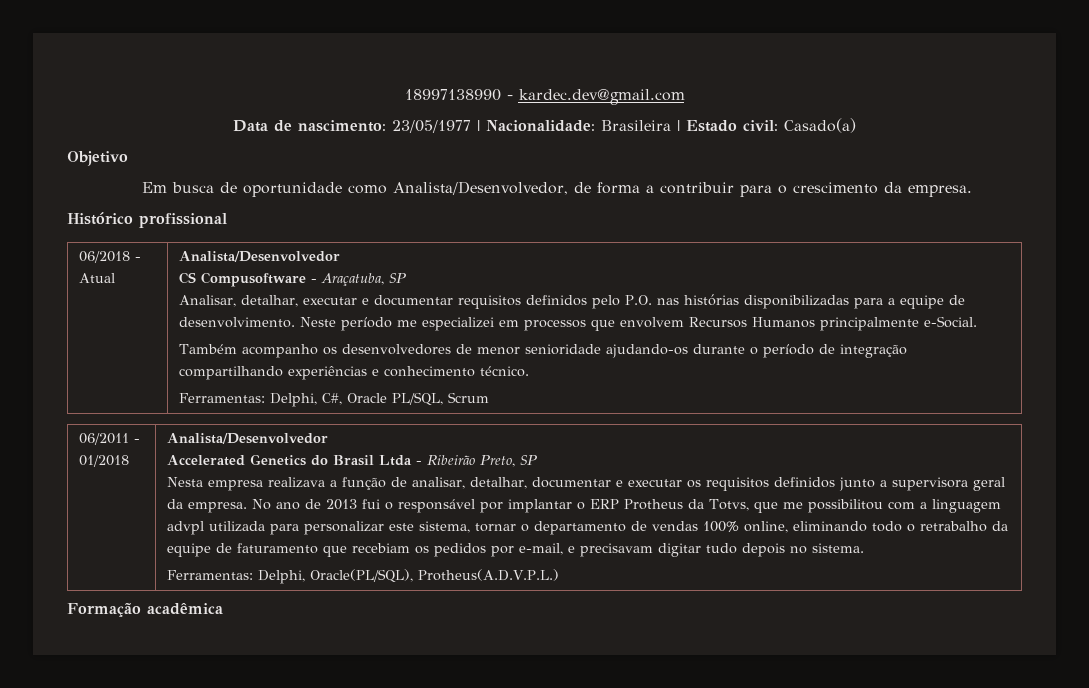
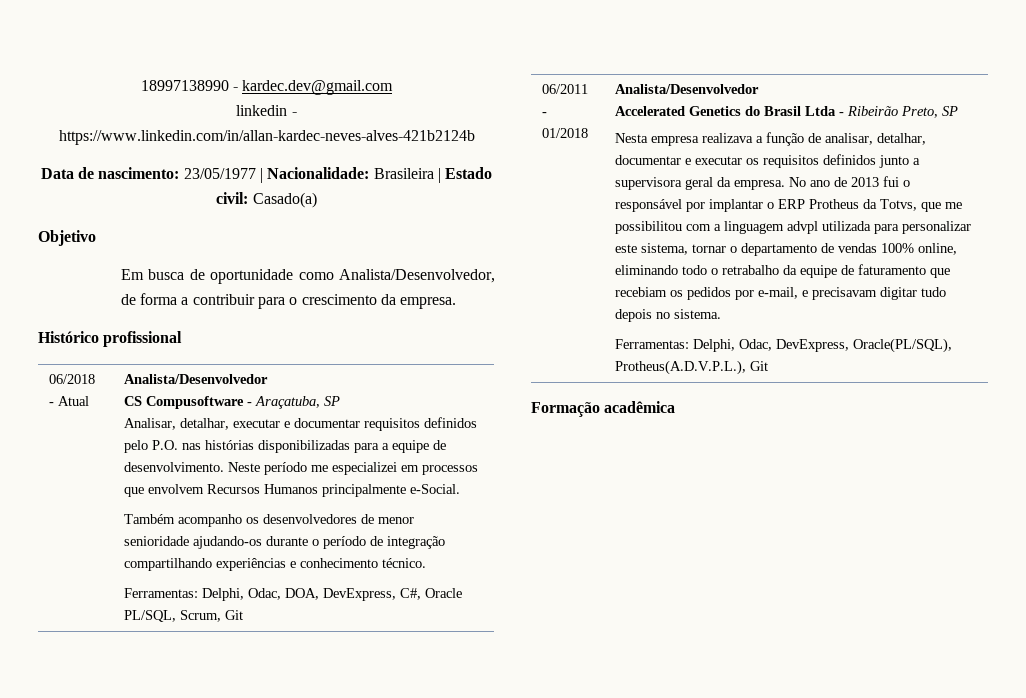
+ linkedin - https://www.linkedin.com/in/allan-kardec-neves-alves-421b2124b
- Ferramentas: Delphi, C#, Oracle PL/SQL, Scrum
+ Ferramentas: Delphi, Odac, DOA, DevExpress, C#, Oracle PL/SQL, Scrum, Git
- Ferramentas: Delphi, Oracle(PL/SQL), Protheus(A.D.V.P.L.)
+ Ferramentas: Delphi, Odac, DevExpress, Oracle(PL/SQL), Protheus(A.D.V.P.L.), Git

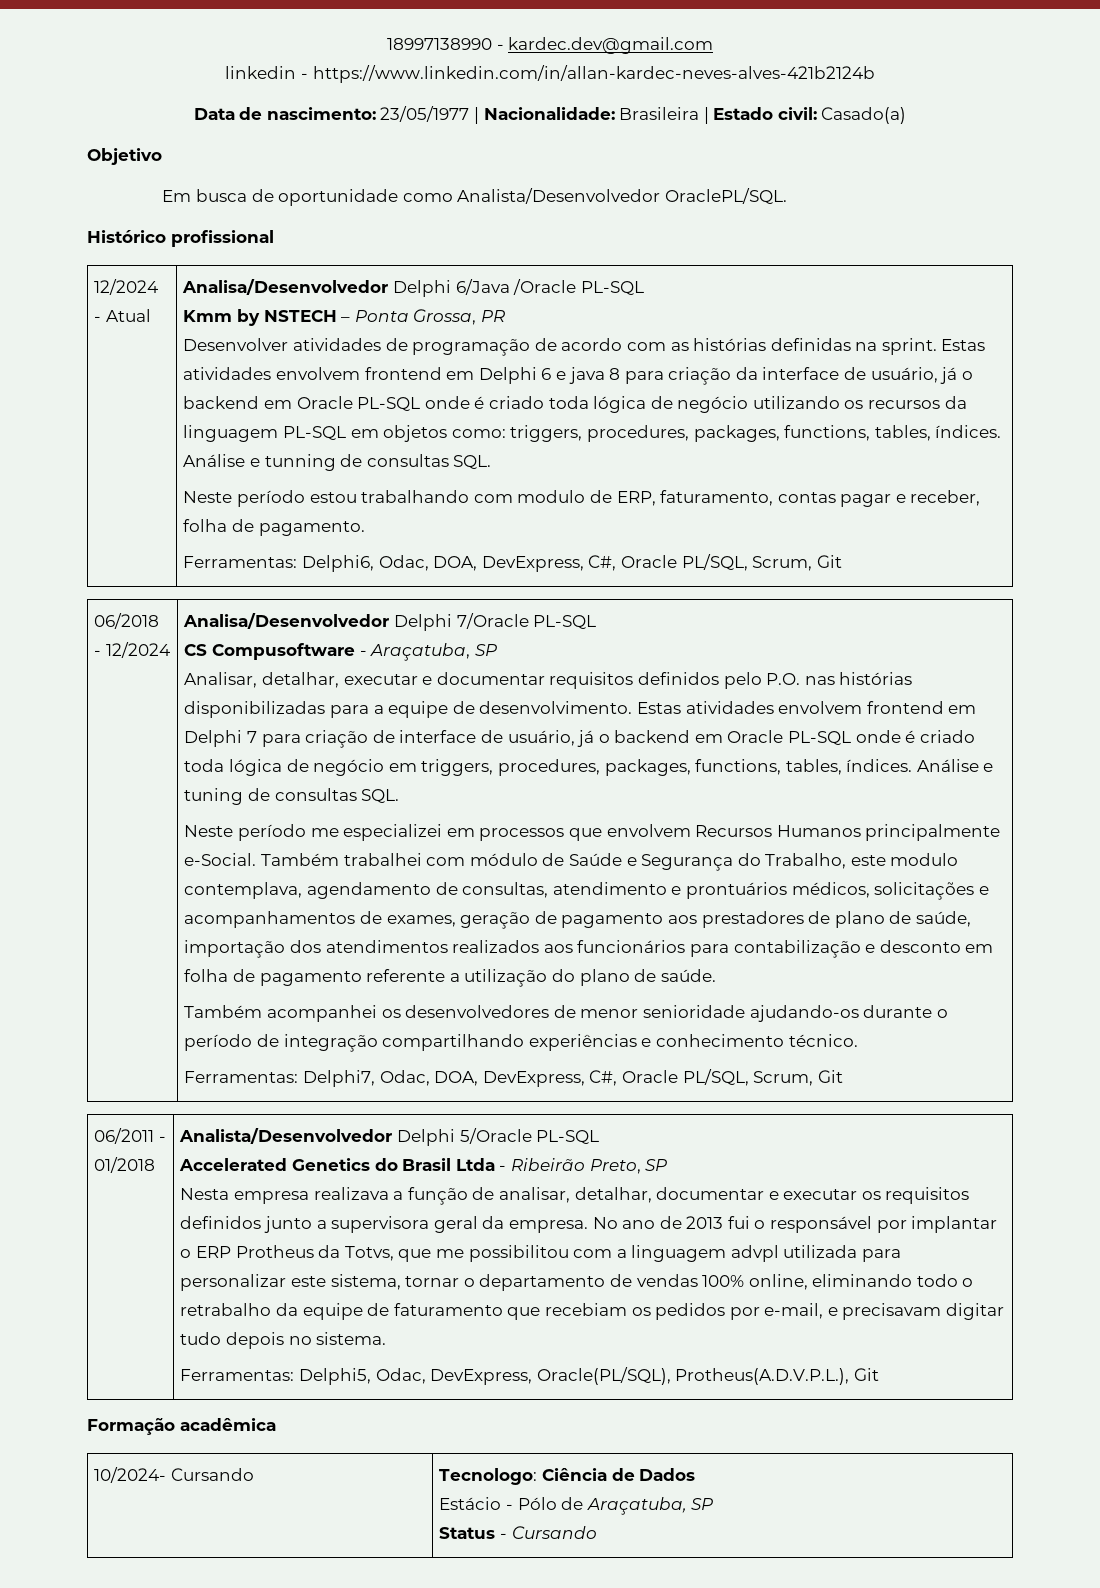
- Em busca de oportunidade como Analista/Desenvolvedor, de forma a contribuir para o crescimento da empresa.
+ Em busca de oportunidade como Analista/Desenvolvedor OraclePL/SQL.
- 06/2018 - Atual | Analista/Desenvolvedor
+ 12/2024 - Atual | Analisa/Desenvolvedor Delphi 6/Java /Oracle PL-SQL
+ Kmm by NSTECH – Ponta Grossa, PR
+ Desenvolver atividades de programação de acordo com as histórias definidas na sprint. Estas atividades envolvem frontend em Delphi 6 e java 8 para criação da interface de usuário, já o backend em Oracle PL-SQL onde é criado toda lógica de negócio utilizando os recursos da linguagem PL-SQL em objetos como: triggers, procedures, packages, functions, tables, índices. Análise e tunning de consultas SQL.
+ Neste período estou trabalhando com modulo de ERP, faturamento, contas pagar e receber, folha de pagamento.
+ Ferramentas: Delphi6, Odac, DOA, DevExpress, C#, Oracle PL/SQL, Scrum, Git
+ 06/2018 - 12/2024 | Analisa/Desenvolvedor Delphi 7/Oracle PL-SQL
- Analisar, detalhar, executar e documentar requisitos definidos pelo P.O. nas histórias disponibilizadas para a equipe de desenvolvimento. Neste período me especializei em processos que envolvem Recursos Humanos principalmente e-Social.
- Também acompanho os desenvolvedores de menor senioridade ajudando-os durante o período de integração compartilhando experiências e conhecimento técnico.
+ Analisar, detalhar, executar e documentar requisitos definidos pelo P.O. nas histórias disponibilizadas para a equipe de desenvolvimento. Estas atividades envolvem frontend em Delphi 7 para criação de interface de usuário, já o backend em Oracle PL-SQL onde é criado toda lógica de negócio em triggers, procedures, packages, functions, tables, índices. Análise e tuning de consultas SQL.
+ Neste período me especializei em processos que envolvem Recursos Humanos principalmente e-Social. Também trabalhei com módulo de Saúde e Segurança do Trabalho, este modulo contemplava, agendamento de consultas, atendimento e prontuários médicos, solicitações e acompanhamentos de exames, geração de pagamento aos prestadores de plano de saúde, importação dos atendimentos realizados aos funcionários para contabilização e desconto em folha de pagamento referente a utilização do plano de saúde.
+ Também acompanhei os desenvolvedores de menor senioridade ajudando-os durante o período de integração compartilhando experiências e conhecimento técnico.
- Ferramentas: Delphi, Odac, DOA, DevExpress, C#, Oracle PL/SQL, Scrum, Git
+ Ferramentas: Delphi7, Odac, DOA, DevExpress, C#, Oracle PL/SQL, Scrum, Git
- 06/2011 - 01/2018 | Analista/Desenvolvedor
+ 06/2011 - 01/2018 | Analista/Desenvolvedor Delphi 5/Oracle PL-SQL
- Ferramentas: Delphi, Odac, DevExpress, Oracle(PL/SQL), Protheus(A.D.V.P.L.), Git
+ Ferramentas: Delphi5, Odac, DevExpress, Oracle(PL/SQL), Protheus(A.D.V.P.L.), Git
+ 10/2024- Cursando | Tecnologo: Ciência de Dados
+ Estácio - Pólo de Araçatuba, SP
+ Status - Cursando

